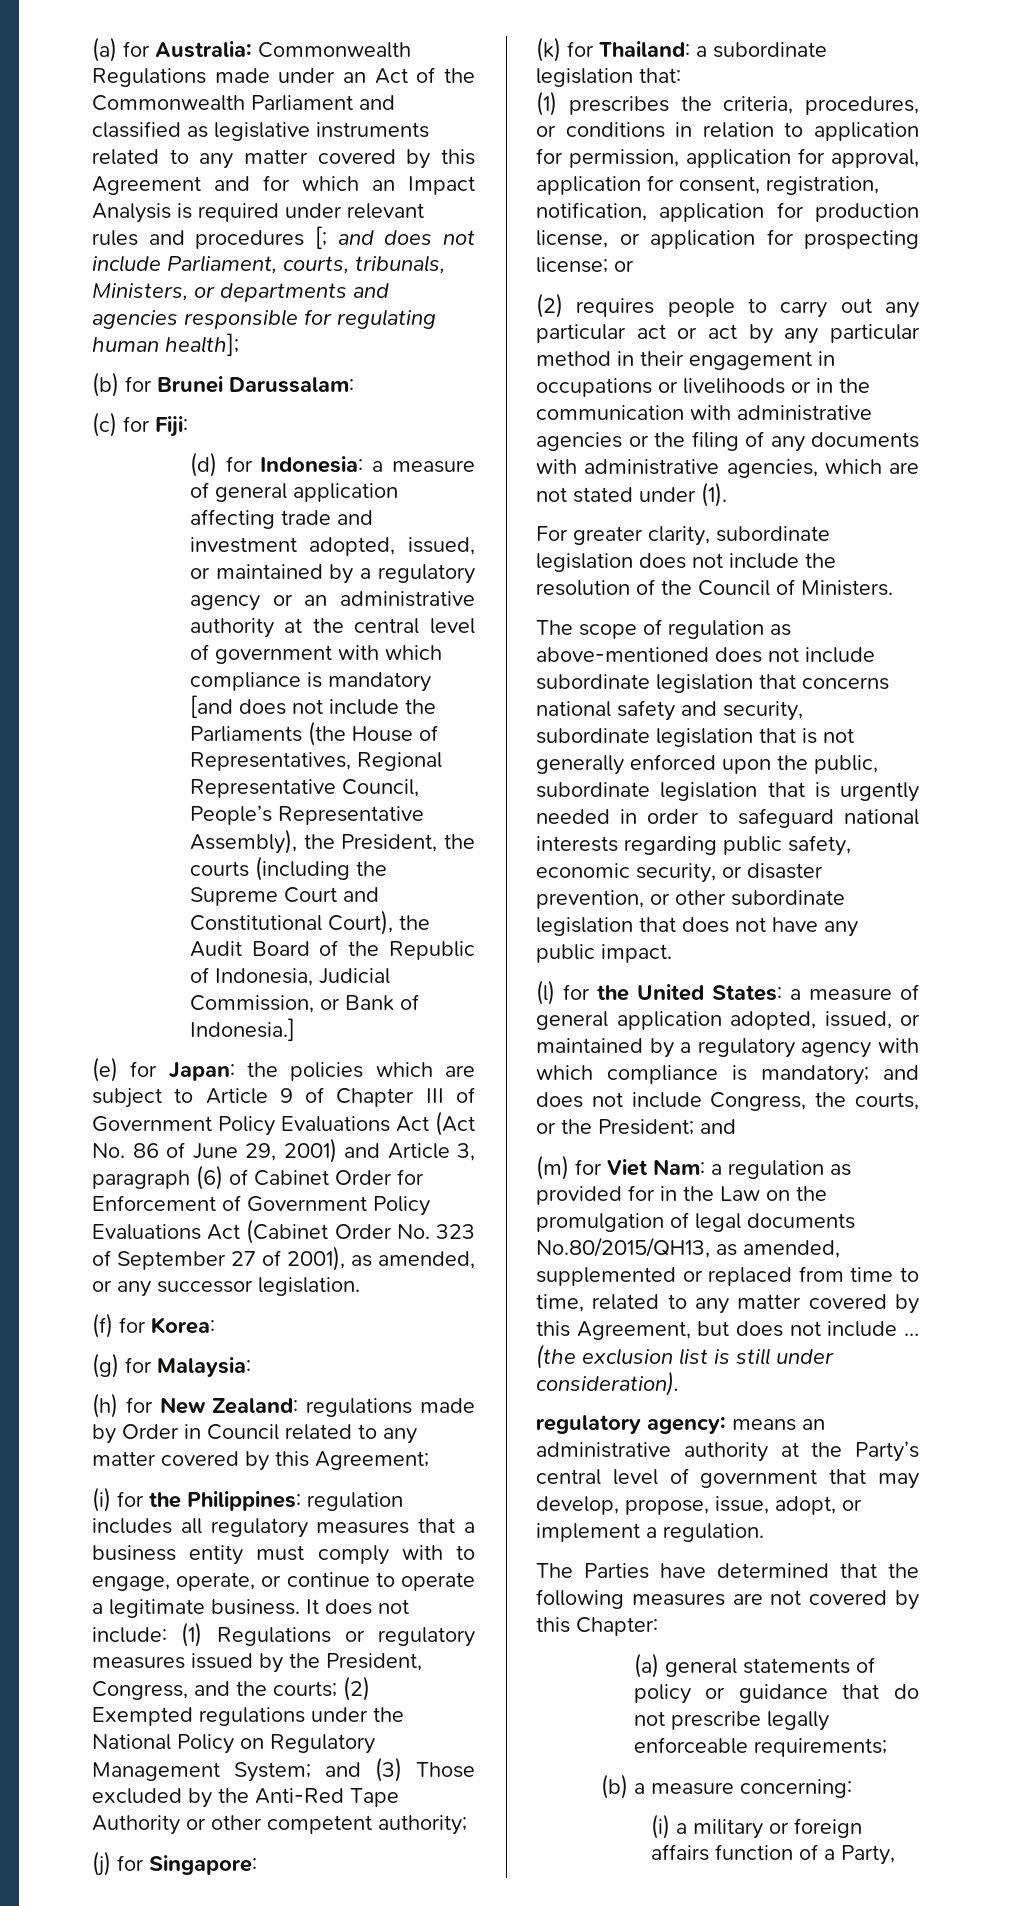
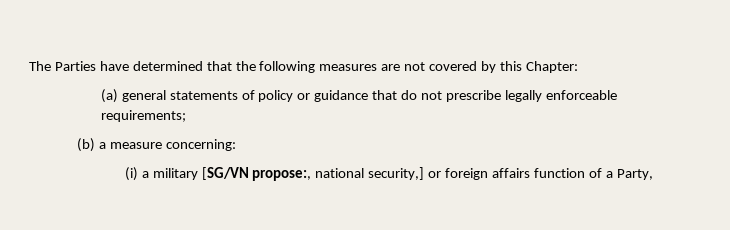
- (a) for Australia: Commonwealth Regulations made under an Act of the Commonwealth Parliament and classified as legislative instruments related to any matter covered by this Agreement and for which an Impact Analysis is required under relevant rules and procedures [; and does not include Parliament, courts, tribunals, Ministers, or departments and agencies responsible for regulating human health];
- (b) for Brunei Darussalam:
- (c) for Fiji:
- (d) for Indonesia: a measure of general application affecting trade and investment adopted, issued, or maintained by a regulatory agency or an administrative authority at the central level of government with which compliance is mandatory [and does not include the Parliaments (the House of Representatives, Regional Representative Council, People’s Representative Assembly), the President, the courts (including the Supreme Court and Constitutional Court), the Audit Board of the Republic of Indonesia, Judicial Commission, or Bank of Indonesia.]
- (e) for Japan: the policies which are subject to Article 9 of Chapter III of Government Policy Evaluations Act (Act No. 86 of June 29, 2001) and Article 3, paragraph (6) of Cabinet Order for Enforcement of Government Policy Evaluations Act (Cabinet Order No. 323 of September 27 of 2001), as amended, or any successor legislation.
- (f) for Korea:
- (g) for Malaysia:
- (h) for New Zealand: regulations made by Order in Council related to any matter covered by this Agreement;
- (i) for the Philippines: regulation includes all regulatory measures that a business entity must comply with to engage, operate, or continue to operate a legitimate business. It does not include: (1) Regulations or regulatory measures issued by the President, Congress, and the courts; (2) Exempted regulations under the National Policy on Regulatory Management System; and (3) Those excluded by the Anti-Red Tape Authority or other competent authority;
- (j) for Singapore:
- (k) for Thailand: a subordinate legislation that:
- (1) prescribes the criteria, procedures, or conditions in relation to application for permission, application for approval, application for consent, registration, notification, application for production license, or application for prospecting license; or
- (2) requires people to carry out any particular act or act by any particular method in their engagement in occupations or livelihoods or in the communication with administrative agencies or the filing of any documents with administrative agencies, which are not stated under (1).
- For greater clarity, subordinate legislation does not include the resolution of the Council of Ministers.
- The scope of regulation as above-mentioned does not include subordinate legislation that concerns national safety and security, subordinate legislation that is not generally enforced upon the public, subordinate legislation that is urgently needed in order to safeguard national interests regarding public safety, economic security, or disaster prevention, or other subordinate legislation that does not have any public impact.
- (l) for the United States: a measure of general application adopted, issued, or maintained by a regulatory agency with which compliance is mandatory; and does not include Congress, the courts, or the President; and
- (m) for Viet Nam: a regulation as provided for in the Law on the promulgation of legal documents No.80/2015/QH13, as amended, supplemented or replaced from time to time, related to any matter covered by this Agreement, but does not include … (the exclusion list is still under consideration).
- regulatory agency: means an administrative authority at the Party’s central level of government that may develop, propose, issue, adopt, or implement a regulation.
- (i) a military or foreign affairs function of a Party,
+ (i) a military [SG/VN propose:, national security,] or foreign affairs function of a Party,

